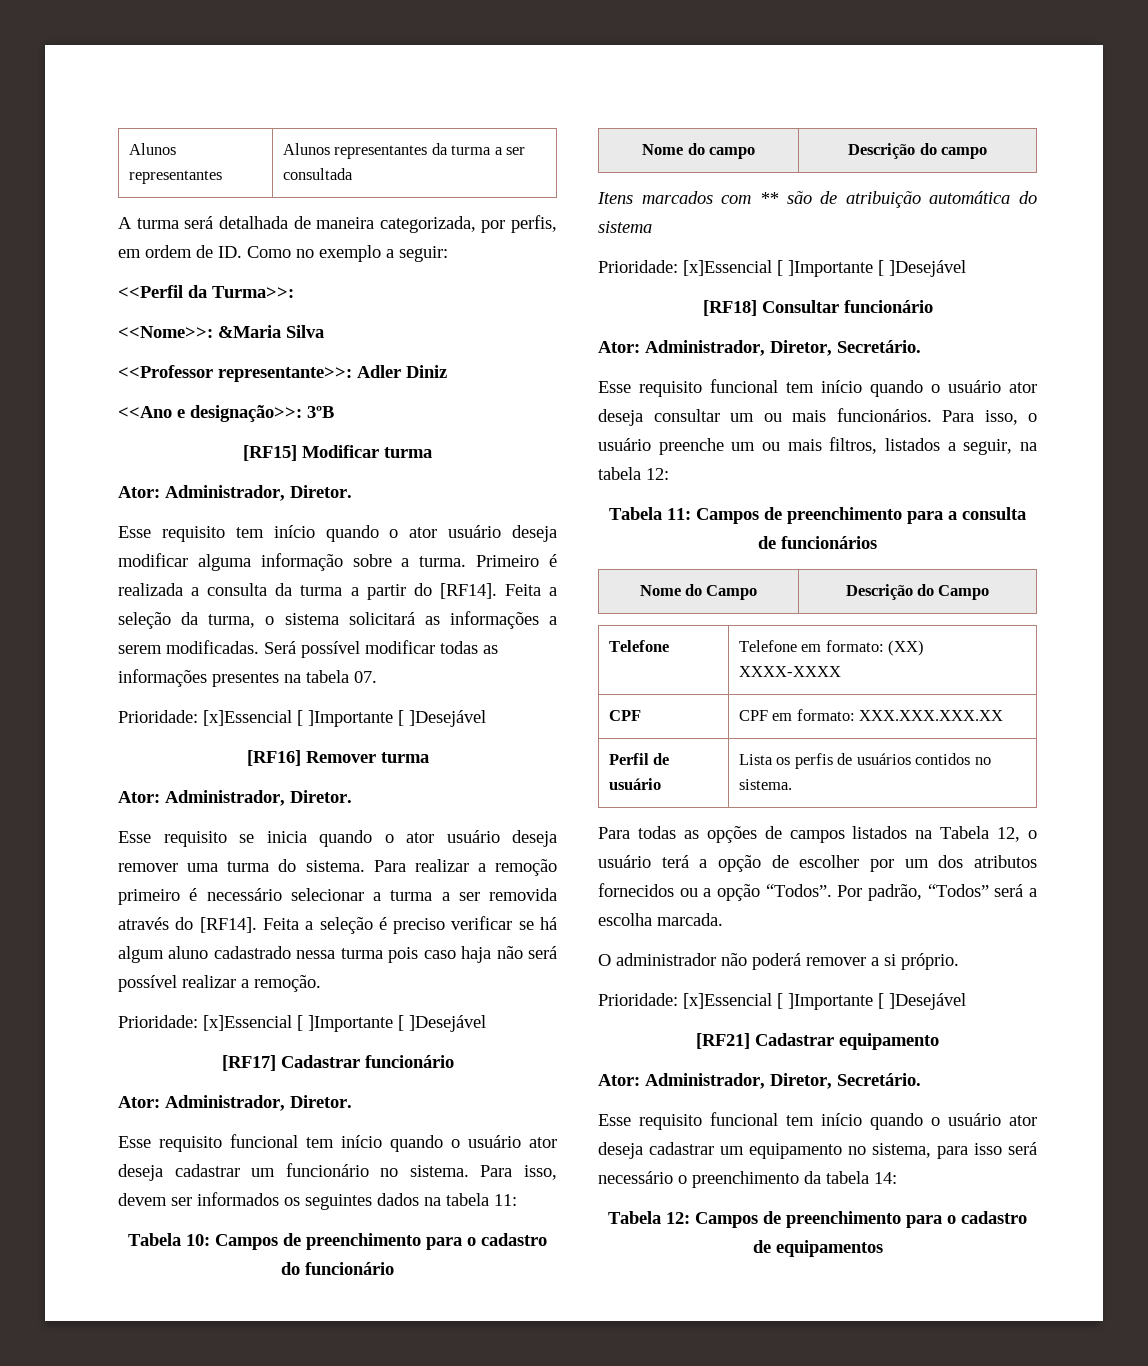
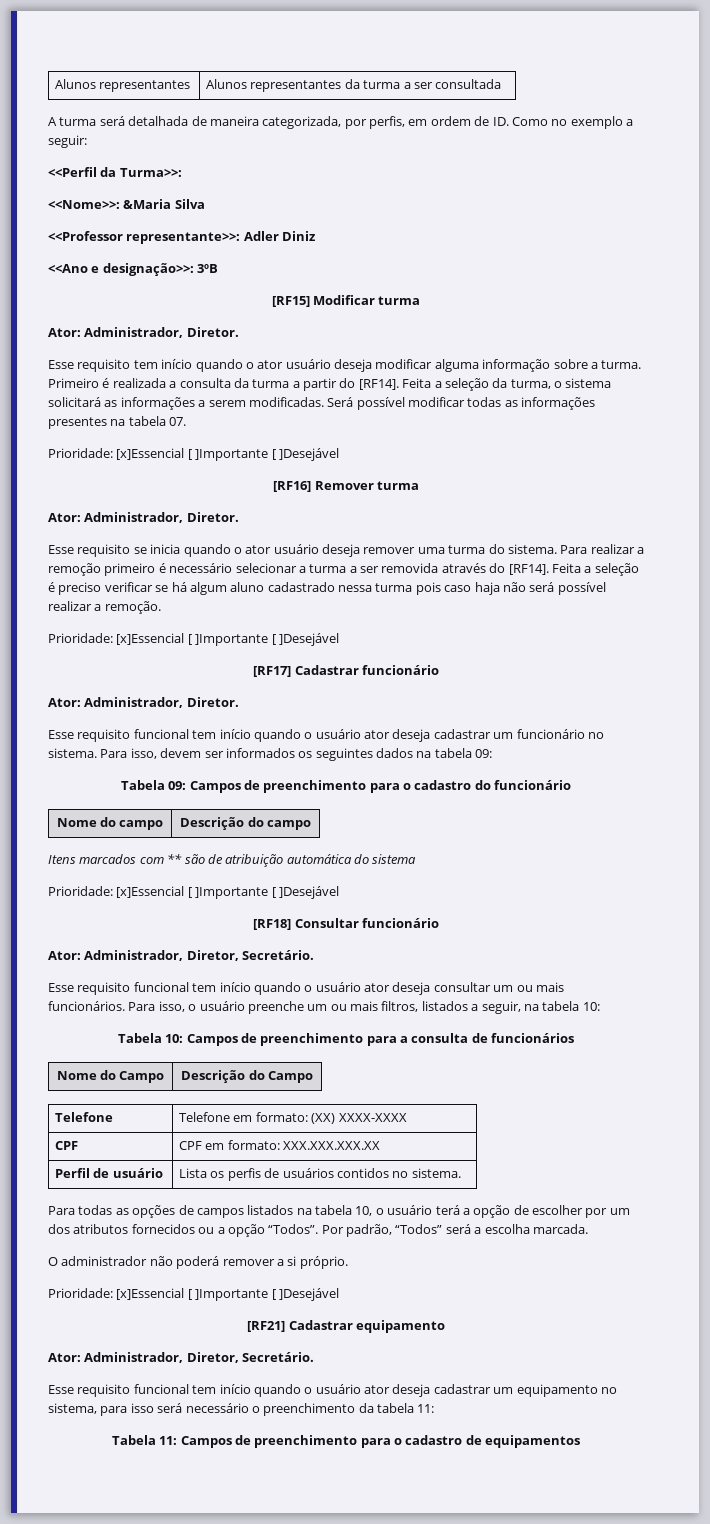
- Para isso, devem ser informados os seguintes dados na tabela 11:
- Tabela 10: Campos de preenchimento para o cadastro do funcionário
+ Para isso, devem ser informados os seguintes dados na tabela 09:
+ Tabela 09: Campos de preenchimento para o cadastro do funcionário
- Para isso, o usuário preenche um ou mais filtros, listados a seguir, na tabela 12:
- Tabela 11: Campos de preenchimento para a consulta de funcionários
+ Para isso, o usuário preenche um ou mais filtros, listados a seguir, na tabela 10:
+ Tabela 10: Campos de preenchimento para a consulta de funcionários
- Para todas as opções de campos listados na Tabela 12, o usuário terá a opção de escolher por um dos atributos fornecidos ou a opção “Todos”.
+ Para todas as opções de campos listados na tabela 10, o usuário terá a opção de escolher por um dos atributos fornecidos ou a opção “Todos”.
- Esse requisito funcional tem início quando o usuário ator deseja cadastrar um equipamento no sistema, para isso será necessário o preenchimento da tabela 14:
- Tabela 12: Campos de preenchimento para o cadastro de equipamentos
+ Esse requisito funcional tem início quando o usuário ator deseja cadastrar um equipamento no sistema, para isso será necessário o preenchimento da tabela 11:
+ Tabela 11: Campos de preenchimento para o cadastro de equipamentos

